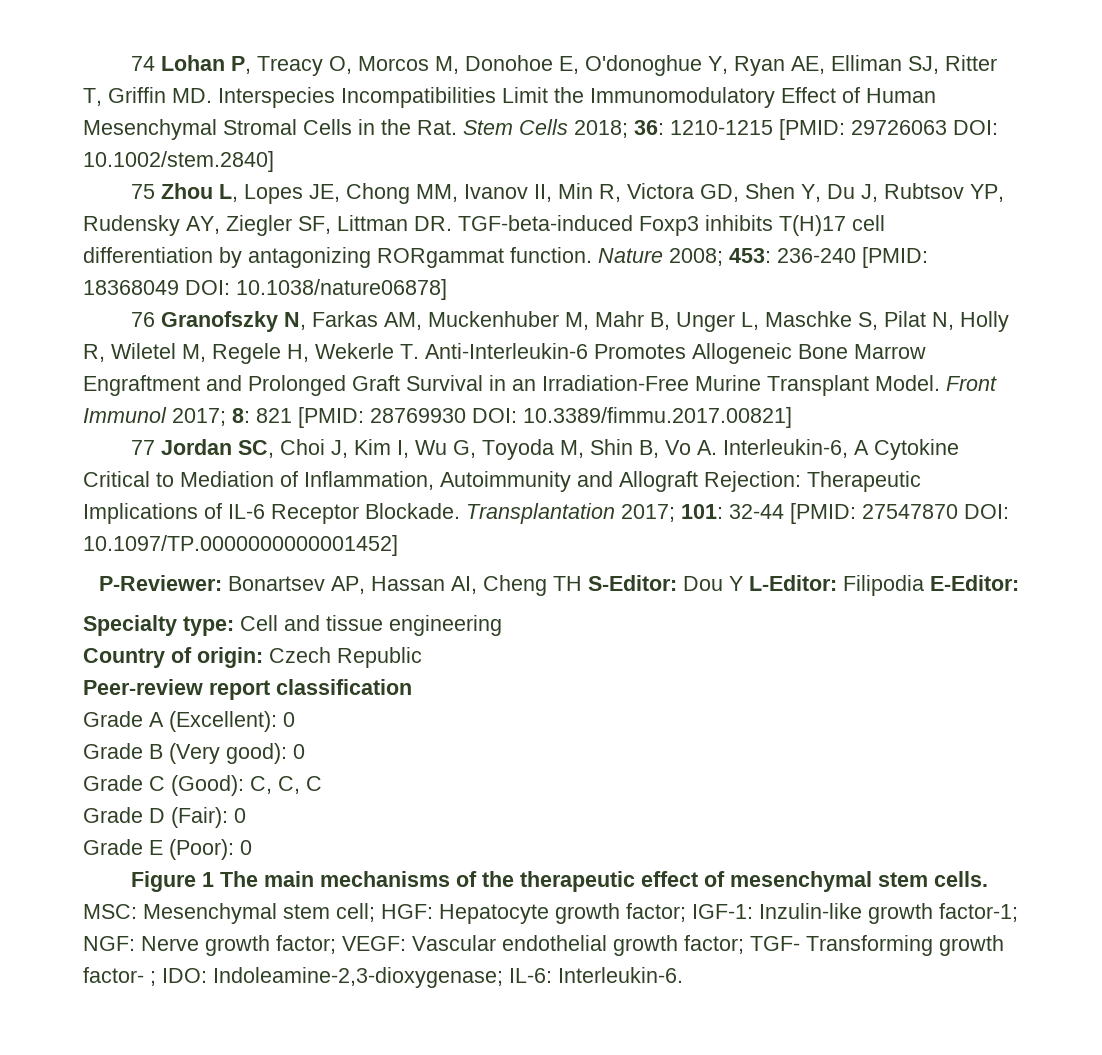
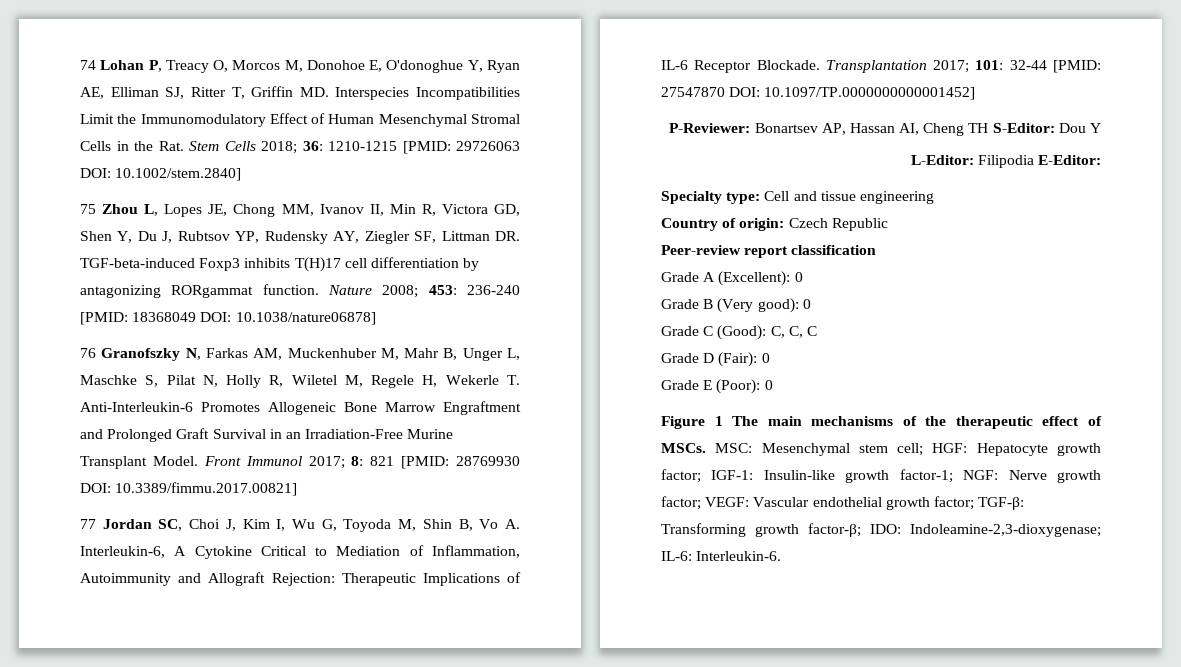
- P-Reviewer: Bonartsev AP, Hassan AI, Cheng TH S-Editor: Dou Y L-Editor: Filipodia E-Editor:
+ P-Reviewer: Bonartsev AP, Hassan AI, Cheng TH S-Editor: Dou Y
+ L-Editor: Filipodia E-Editor:
- Figure 1 The main mechanisms of the therapeutic effect of mesenchymal stem cells.
+ Figure 1 The main mechanisms of the therapeutic effect of MSCs.
- MSC: Mesenchymal stem cell; HGF: Hepatocyte growth factor; IGF-1: Inzulin-like growth factor-1; NGF: Nerve growth factor; VEGF: Vascular endothelial growth factor; TGF- Transforming growth factor- ; IDO: Indoleamine-2,3-dioxygenase; IL-6: Interleukin-6.
+ MSC: Mesenchymal stem cell; HGF: Hepatocyte growth factor; IGF-1: Insulin-like growth factor-1; NGF: Nerve growth factor; VEGF: Vascular endothelial growth factor; TGF-β: Transforming growth factor-β; IDO: Indoleamine-2,3-dioxygenase; IL-6: Interleukin-6.

